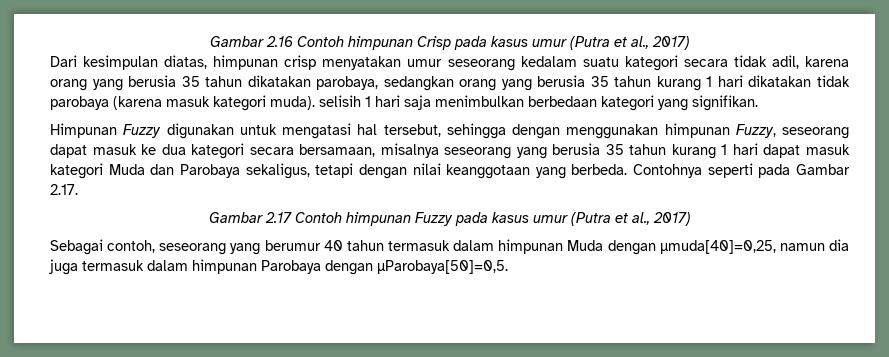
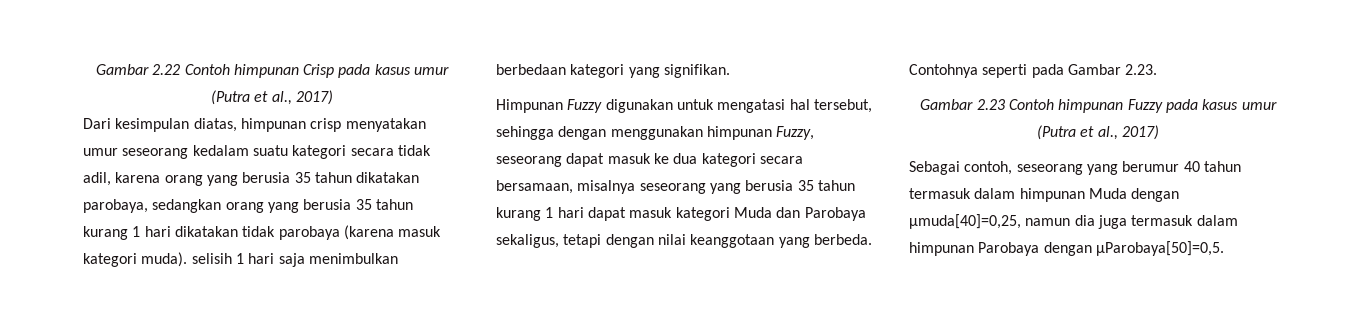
- Gambar 2.16 Contoh himpunan Crisp pada kasus umur (Putra et al., 2017)
+ Gambar 2.22 Contoh himpunan Crisp pada kasus umur (Putra et al., 2017)
- Contohnya seperti pada Gambar 2.17.
- Gambar 2.17 Contoh himpunan Fuzzy pada kasus umur (Putra et al., 2017)
+ Contohnya seperti pada Gambar 2.23.
+ Gambar 2.23 Contoh himpunan Fuzzy pada kasus umur (Putra et al., 2017)

